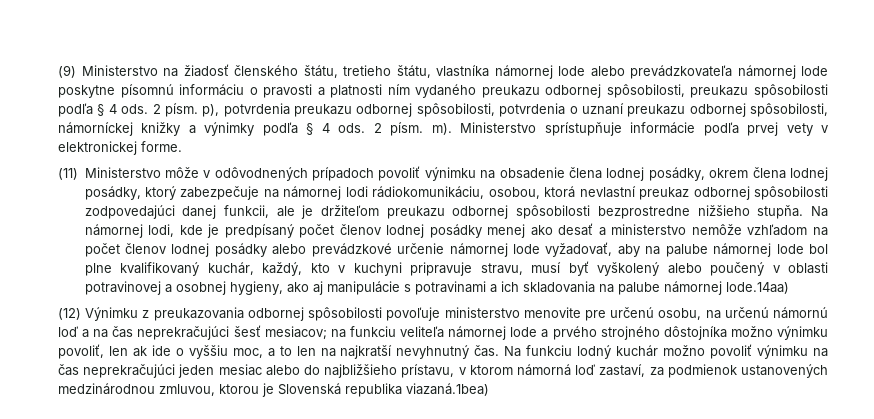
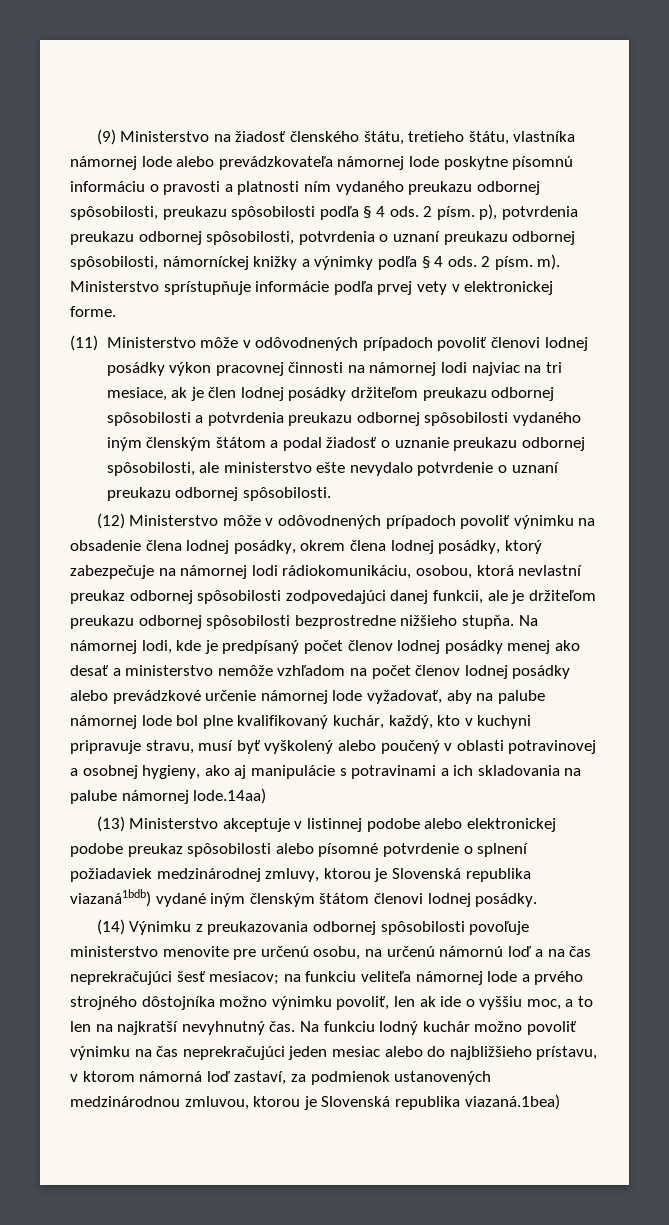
- (11) Ministerstvo môže v odôvodnených prípadoch povoliť výnimku na obsadenie člena lodnej posádky, okrem člena lodnej posádky, ktorý zabezpečuje na námornej lodi rádiokomunikáciu, osobou, ktorá nevlastní preukaz odbornej spôsobilosti zodpovedajúci danej funkcii, ale je držiteľom preukazu odbornej spôsobilosti bezprostredne nižšieho stupňa.
+ (11) Ministerstvo môže v odôvodnených prípadoch povoliť členovi lodnej posádky výkon pracovnej činnosti na námornej lodi najviac na tri mesiace, ak je člen lodnej posádky držiteľom preukazu odbornej spôsobilosti a potvrdenia preukazu odbornej spôsobilosti vydaného iným členským štátom a podal žiadosť o uznanie preukazu odbornej spôsobilosti, ale ministerstvo ešte nevydalo potvrdenie o uznaní preukazu odbornej spôsobilosti.
+ (12) Ministerstvo môže v odôvodnených prípadoch povoliť výnimku na obsadenie člena lodnej posádky, okrem člena lodnej posádky, ktorý zabezpečuje na námornej lodi rádiokomunikáciu, osobou, ktorá nevlastní preukaz odbornej spôsobilosti zodpovedajúci danej funkcii, ale je držiteľom preukazu odbornej spôsobilosti bezprostredne nižšieho stupňa.
- (12) Výnimku z preukazovania odbornej spôsobilosti povoľuje ministerstvo menovite pre určenú osobu, na určenú námornú loď a na čas neprekračujúci šesť mesiacov; na funkciu veliteľa námornej lode a prvého strojného dôstojníka možno výnimku povoliť, len ak ide o vyššiu moc, a to len na najkratší nevyhnutný čas.
+ (13) Ministerstvo akceptuje v listinnej podobe alebo elektronickej podobe preukaz spôsobilosti alebo písomné potvrdenie o splnení požiadaviek medzinárodnej zmluvy, ktorou je Slovenská republika viazaná1bdb) vydané iným členským štátom členovi lodnej posádky.
+ (14) Výnimku z preukazovania odbornej spôsobilosti povoľuje ministerstvo menovite pre určenú osobu, na určenú námornú loď a na čas neprekračujúci šesť mesiacov; na funkciu veliteľa námornej lode a prvého strojného dôstojníka možno výnimku povoliť, len ak ide o vyššiu moc, a to len na najkratší nevyhnutný čas.

